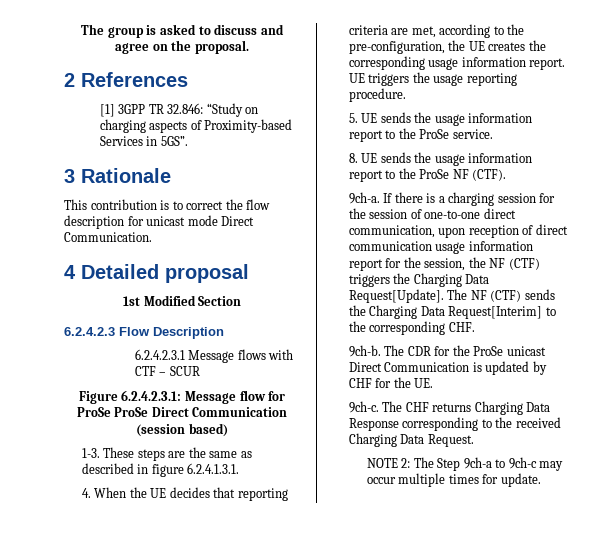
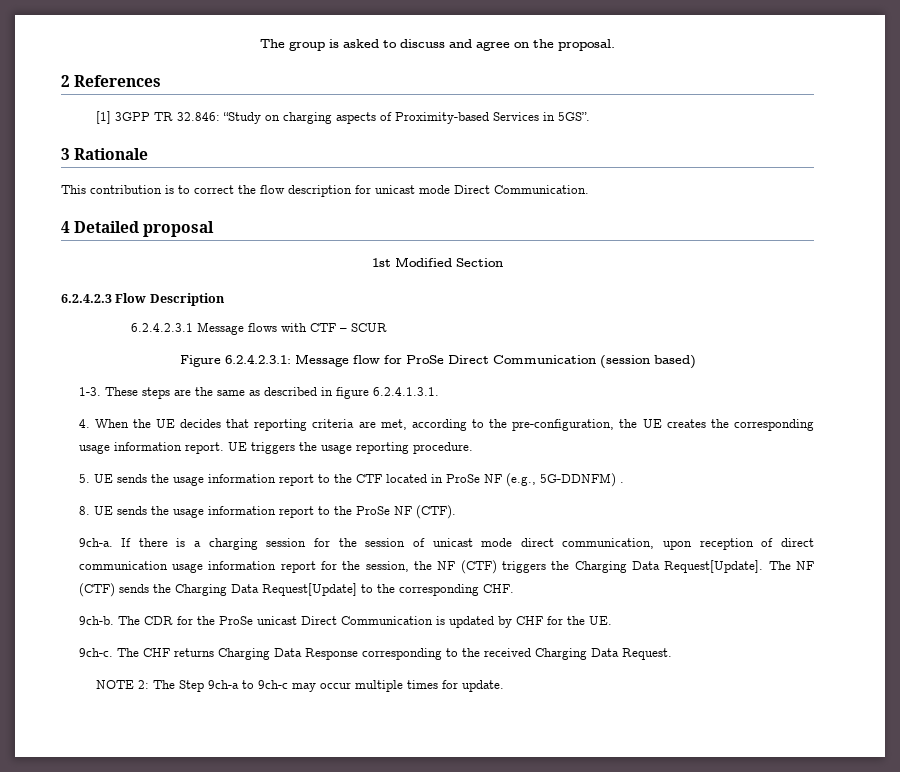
- Figure 6.2.4.2.3.1: Message flow for ProSe ProSe Direct Communication (session based)
+ Figure 6.2.4.2.3.1: Message flow for ProSe Direct Communication (session based)
- 5. UE sends the usage information report to the ProSe service.
+ 5. UE sends the usage information report to the CTF located in ProSe NF (e.g., 5G-DDNFM) .
- If there is a charging session for the session of one-to-one direct communication, upon reception of direct communication usage information report for the session, the NF (CTF) triggers the Charging Data Request[Update].
+ If there is a charging session for the session of unicast mode direct communication, upon reception of direct communication usage information report for the session, the NF (CTF) triggers the Charging Data Request[Update].
- The NF (CTF) sends the Charging Data Request[Interim] to the corresponding CHF.
+ The NF (CTF) sends the Charging Data Request[Update] to the corresponding CHF.

